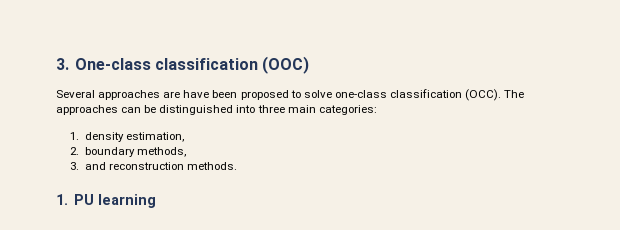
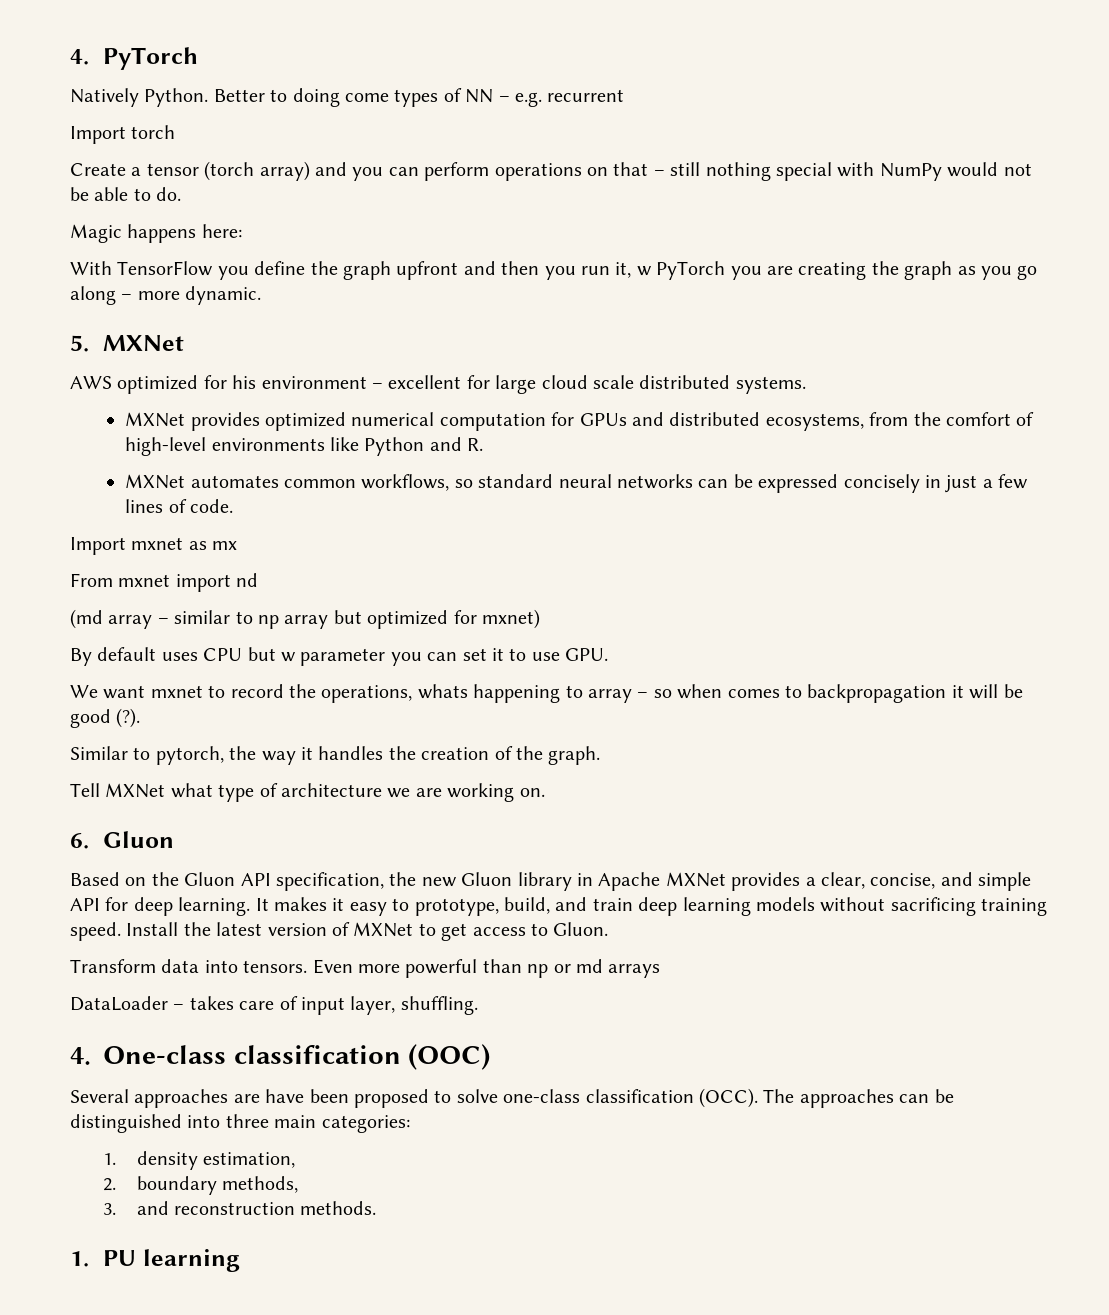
- 3. One-class classification (OOC)
+ 4. PyTorch
+ Natively Python. Better to doing come types of NN – e.g. recurrent
+ Import torch
+ Create a tensor (torch array) and you can perform operations on that – still nothing special with NumPy would not be able to do.
+ Magic happens here:
+ With TensorFlow you define the graph upfront and then you run it, w PyTorch you are creating the graph as you go along – more dynamic.
+ 5. MXNet
+ AWS optimized for his environment – excellent for large cloud scale distributed systems.
+ MXNet provides optimized numerical computation for GPUs and distributed ecosystems, from the comfort of high-level environments like Python and R.
+ MXNet automates common workflows, so standard neural networks can be expressed concisely in just a few lines of code.
+ Import mxnet as mx
+ From mxnet import nd
+ (md array – similar to np array but optimized for mxnet)
+ By default uses CPU but w parameter you can set it to use GPU.
+ We want mxnet to record the operations, whats happening to array – so when comes to backpropagation it will be good (?).
+ Similar to pytorch, the way it handles the creation of the graph.
+ Tell MXNet what type of architecture we are working on.
+ 6. Gluon
+ Based on the Gluon API specification, the new Gluon library in Apache MXNet provides a clear, concise, and simple API for deep learning. It makes it easy to prototype, build, and train deep learning models without sacrificing training speed. Install the latest version of MXNet to get access to Gluon.
+ Transform data into tensors. Even more powerful than np or md arrays
+ DataLoader – takes care of input layer, shuffling.
+ 4. One-class classification (OOC)

